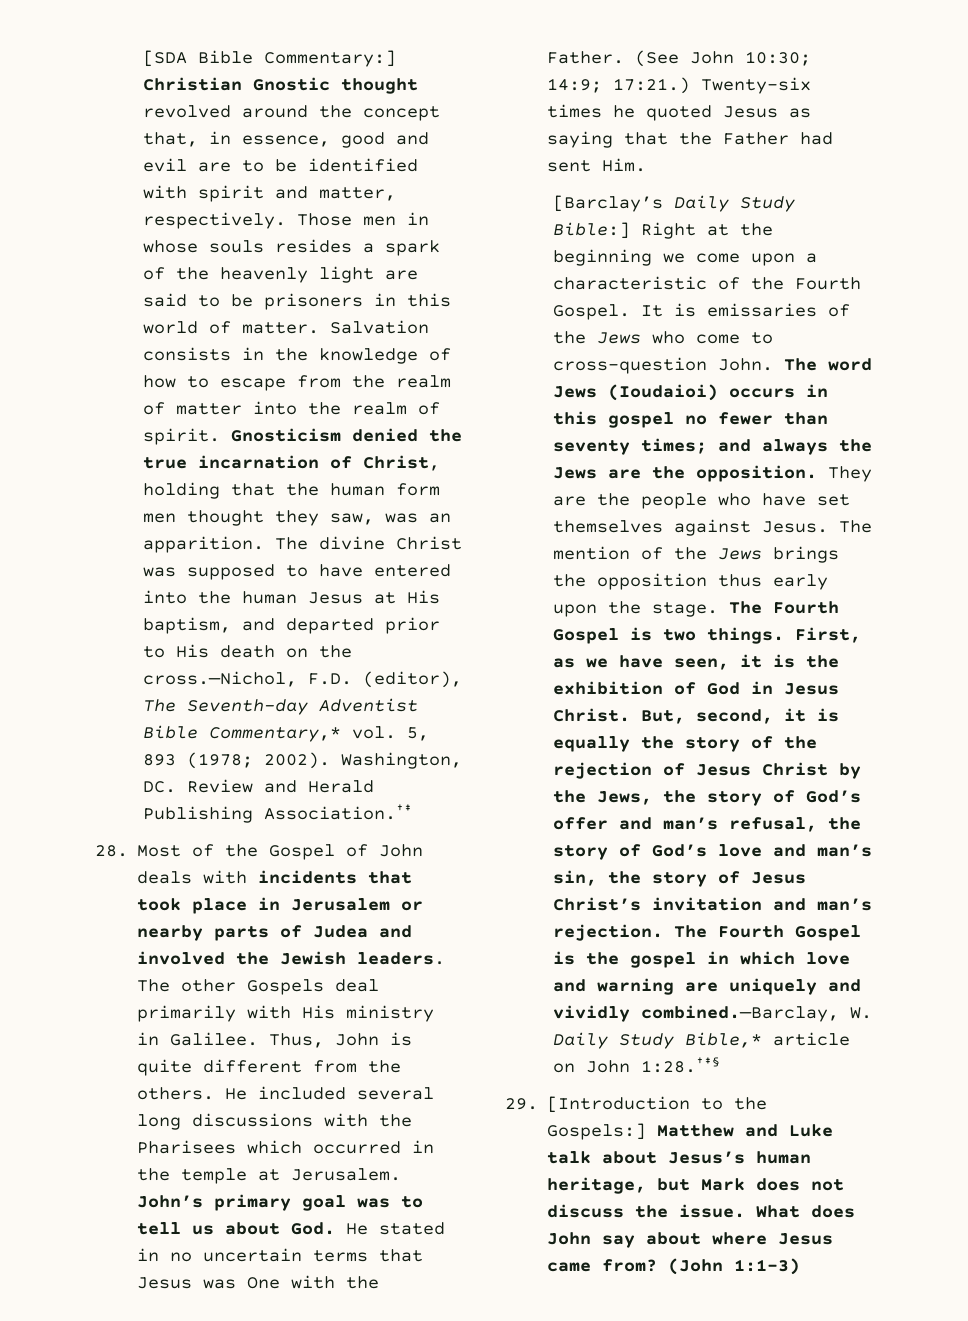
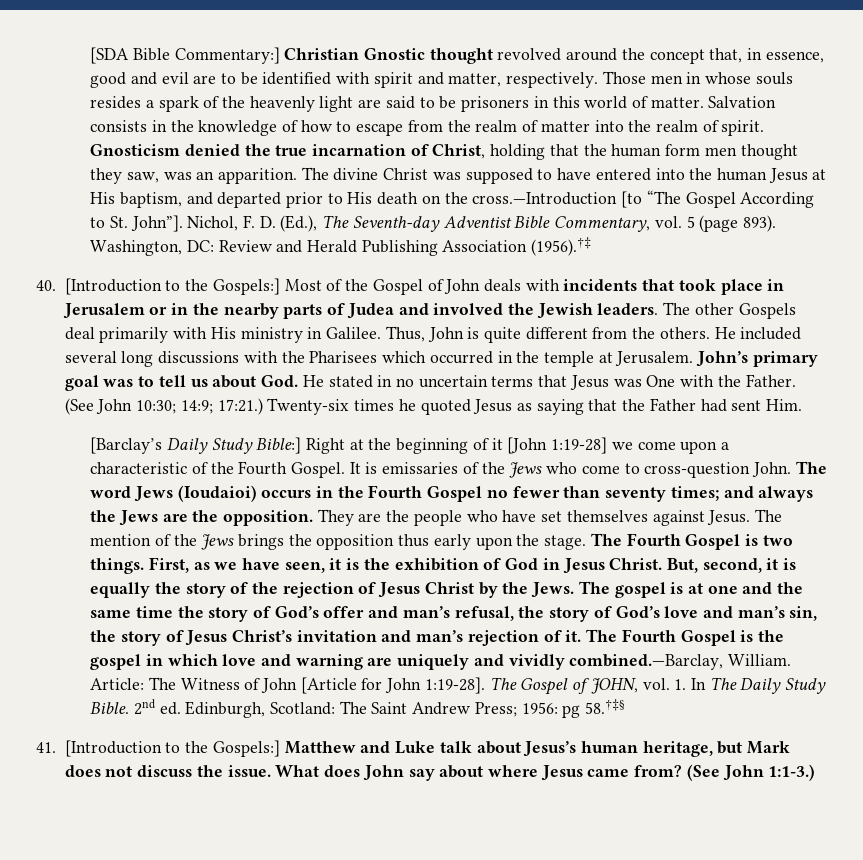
- The divine Christ was supposed to have entered into the human Jesus at His baptism, and departed prior to His death on the cross.—Nichol, F.D. (editor), The Seventh-day Adventist Bible Commentary,* vol. 5, 893 (1978; 2002). Washington, DC. Review and Herald Publishing Association.†‡
- 28. Most of the Gospel of John deals with incidents that took place in Jerusalem or nearby parts of Judea and involved the Jewish leaders.
+ The divine Christ was supposed to have entered into the human Jesus at His baptism, and departed prior to His death on the cross.—Introduction [to “The Gospel According to St. John”]. Nichol, F. D. (Ed.), The Seventh-day Adventist Bible Commentary, vol. 5 (page 893). Washington, DC: Review and Herald Publishing Association (1956).†‡
+ 40. [Introduction to the Gospels:] Most of the Gospel of John deals with incidents that took place in Jerusalem or in the nearby parts of Judea and involved the Jewish leaders.
- [Barclay’s Daily Study Bible:] Right at the beginning we come upon a characteristic of the Fourth Gospel.
+ [Barclay’s Daily Study Bible:] Right at the beginning of it [John 1:19-28] we come upon a characteristic of the Fourth Gospel.
- The word Jews (Ioudaioi) occurs in this gospel no fewer than seventy times; and always the Jews are the opposition.
+ The word Jews (Ioudaioi) occurs in the Fourth Gospel no fewer than seventy times; and always the Jews are the opposition.
- But, second, it is equally the story of the rejection of Jesus Christ by the Jews, the story of God’s offer and man’s refusal, the story of God’s love and man’s sin, the story of Jesus Christ’s invitation and man’s rejection.
+ But, second, it is equally the story of the rejection of Jesus Christ by the Jews. The gospel is at one and the same time the story of God’s offer and man’s refusal, the story of God’s love and man’s sin, the story of Jesus Christ’s invitation and man’s rejection of it.
- The Fourth Gospel is the gospel in which love and warning are uniquely and vividly combined.—Barclay, W. Daily Study Bible,* article on John 1:28.†‡§
- 29. [Introduction to the Gospels:] Matthew and Luke talk about Jesus’s human heritage, but Mark does not discuss the issue.
+ The Fourth Gospel is the gospel in which love and warning are uniquely and vividly combined.—Barclay, William. Article: The Witness of John [Article for John 1:19-28]. The Gospel of JOHN, vol. 1. In The Daily Study Bible. 2nd ed. Edinburgh, Scotland: The Saint Andrew Press; 1956: pg 58.†‡§
+ 41. [Introduction to the Gospels:] Matthew and Luke talk about Jesus’s human heritage, but Mark does not discuss the issue.
- (John 1:1-3)
+ (See John 1:1-3.)

